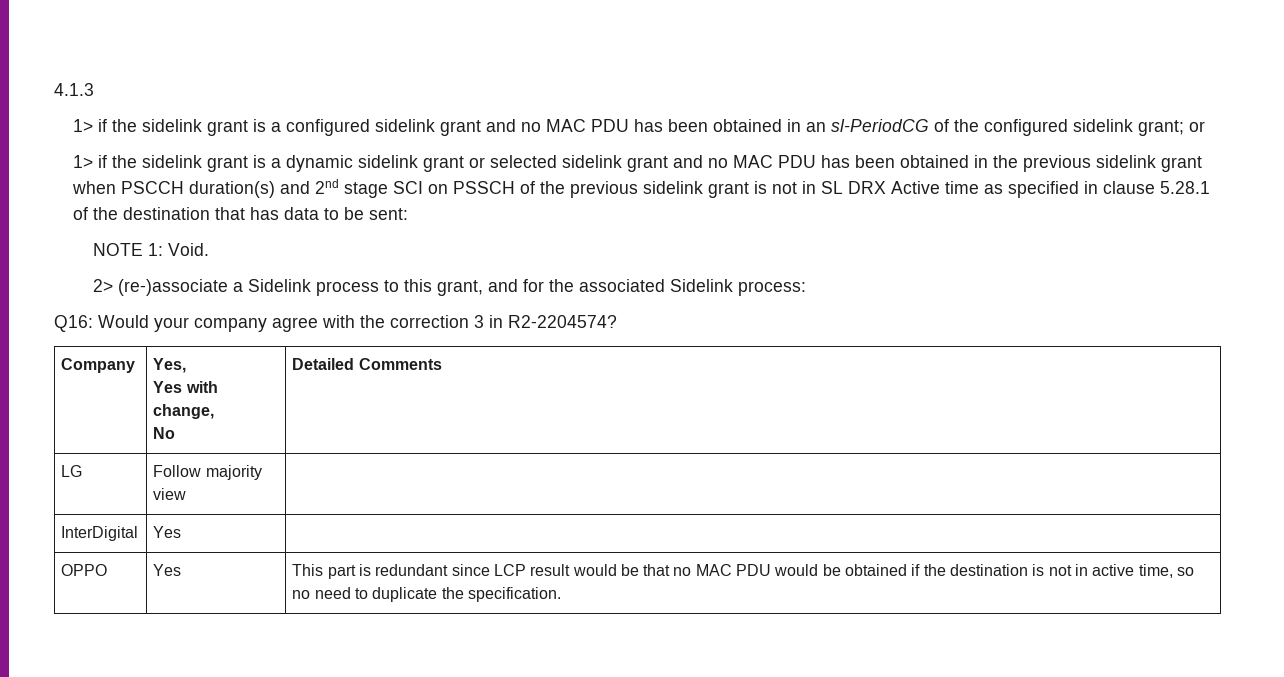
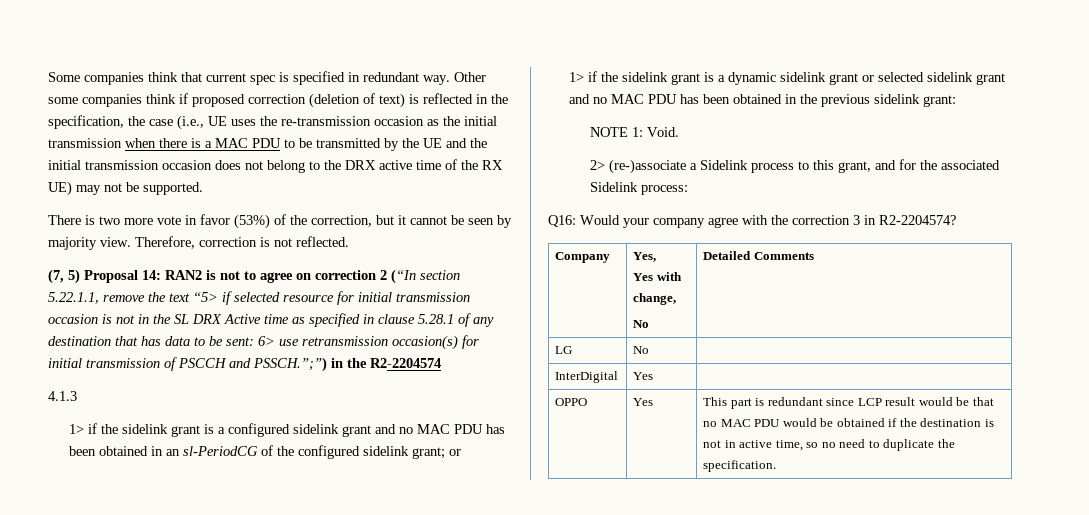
+ Some companies think that current spec is specified in redundant way. Other some companies think if proposed correction (deletion of text) is reflected in the specification, the case (i.e., UE uses the re-transmission occasion as the initial transmission when there is a MAC PDU to be transmitted by the UE and the initial transmission occasion does not belong to the DRX active time of the RX UE) may not be supported.
+ There is two more vote in favor (53%) of the correction, but it cannot be seen by majority view. Therefore, correction is not reflected.
+ (7, 5) Proposal 14: RAN2 is not to agree on correction 2 (“In section 5.22.1.1, remove the text “5> if selected resource for initial transmission occasion is not in the SL DRX Active time as specified in clause 5.28.1 of any destination that has data to be sent: 6> use retransmission occasion(s) for initial transmission of PSCCH and PSSCH.”;”) in the R2-2204574
- 1> if the sidelink grant is a dynamic sidelink grant or selected sidelink grant and no MAC PDU has been obtained in the previous sidelink grant when PSCCH duration(s) and 2nd stage SCI on PSSCH of the previous sidelink grant is not in SL DRX Active time as specified in clause 5.28.1 of the destination that has data to be sent:
+ 1> if the sidelink grant is a dynamic sidelink grant or selected sidelink grant and no MAC PDU has been obtained in the previous sidelink grant:
- LG | Follow majority view |
+ LG | No |

